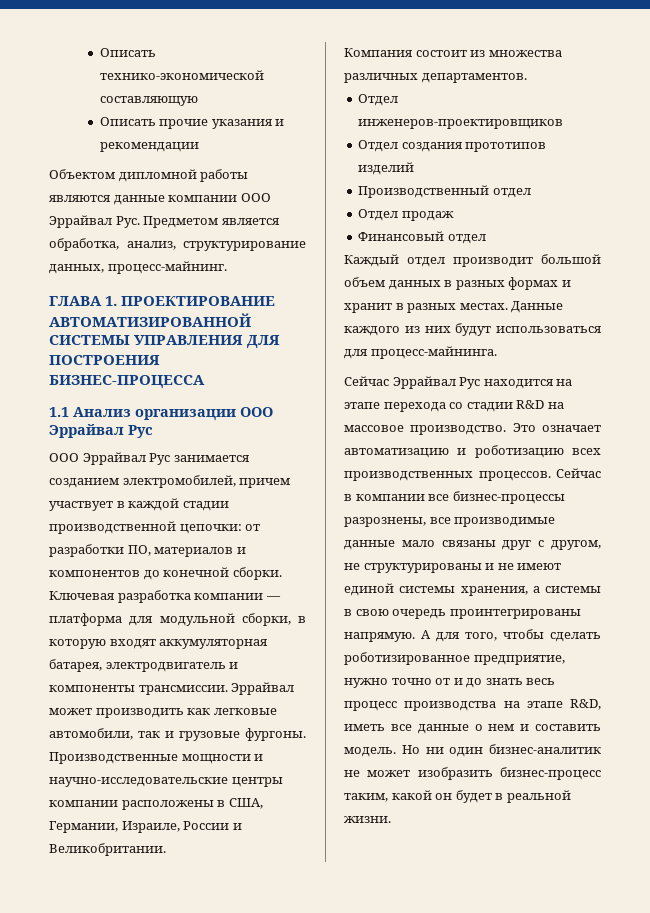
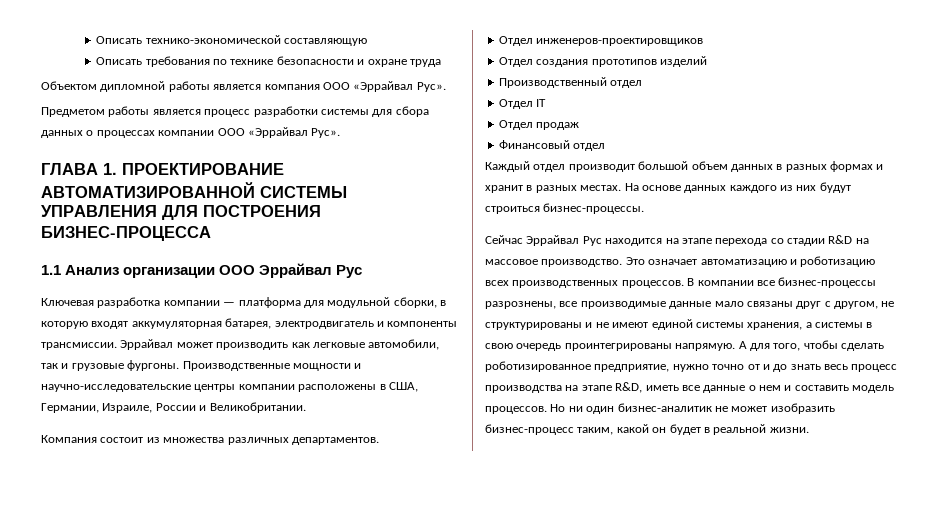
- Описать прочие указания и рекомендации
- Объектом дипломной работы являются данные компании ООО Эррайвал Рус. Предметом является обработка, анализ, структурирование данных, процесс-майнинг.
+ Описать требования по технике безопасности и охране труда
+ Объектом дипломной работы является компания ООО «Эррайвал Рус».
+ Предметом работы является процесс разработки системы для сбора данных о процессах компании ООО «Эррайвал Рус».
- ООО Эррайвал Рус занимается созданием электромобилей, причем участвует в каждой стадии производственной цепочки: от разработки ПО, материалов и компонентов до конечной сборки.
+ Отдел IT
- Данные каждого из них будут использоваться для процесс-майнинга.
+ На основе данных каждого из них будут строиться бизнес-процессы.
- Сейчас в компании все бизнес-процессы разрознены, все производимые данные мало связаны друг с другом, не структурированы и не имеют единой системы хранения, а системы в свою очередь проинтегрированы напрямую.
+ В компании все бизнес-процессы разрознены, все производимые данные мало связаны друг с другом, не структурированы и не имеют единой системы хранения, а системы в свою очередь проинтегрированы напрямую.
- А для того, чтобы сделать роботизированное предприятие, нужно точно от и до знать весь процесс производства на этапе R&D, иметь все данные о нем и составить модель.
+ А для того, чтобы сделать роботизированное предприятие, нужно точно от и до знать весь процесс производства на этапе R&D, иметь все данные о нем и составить модель процессов.

